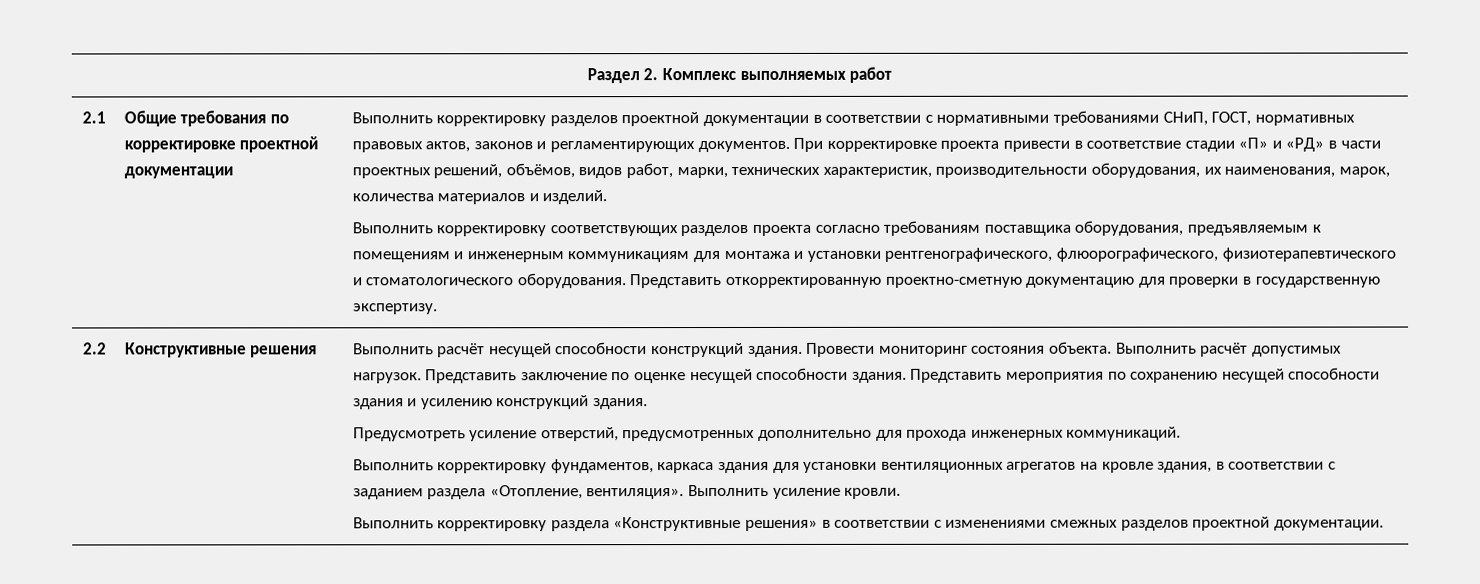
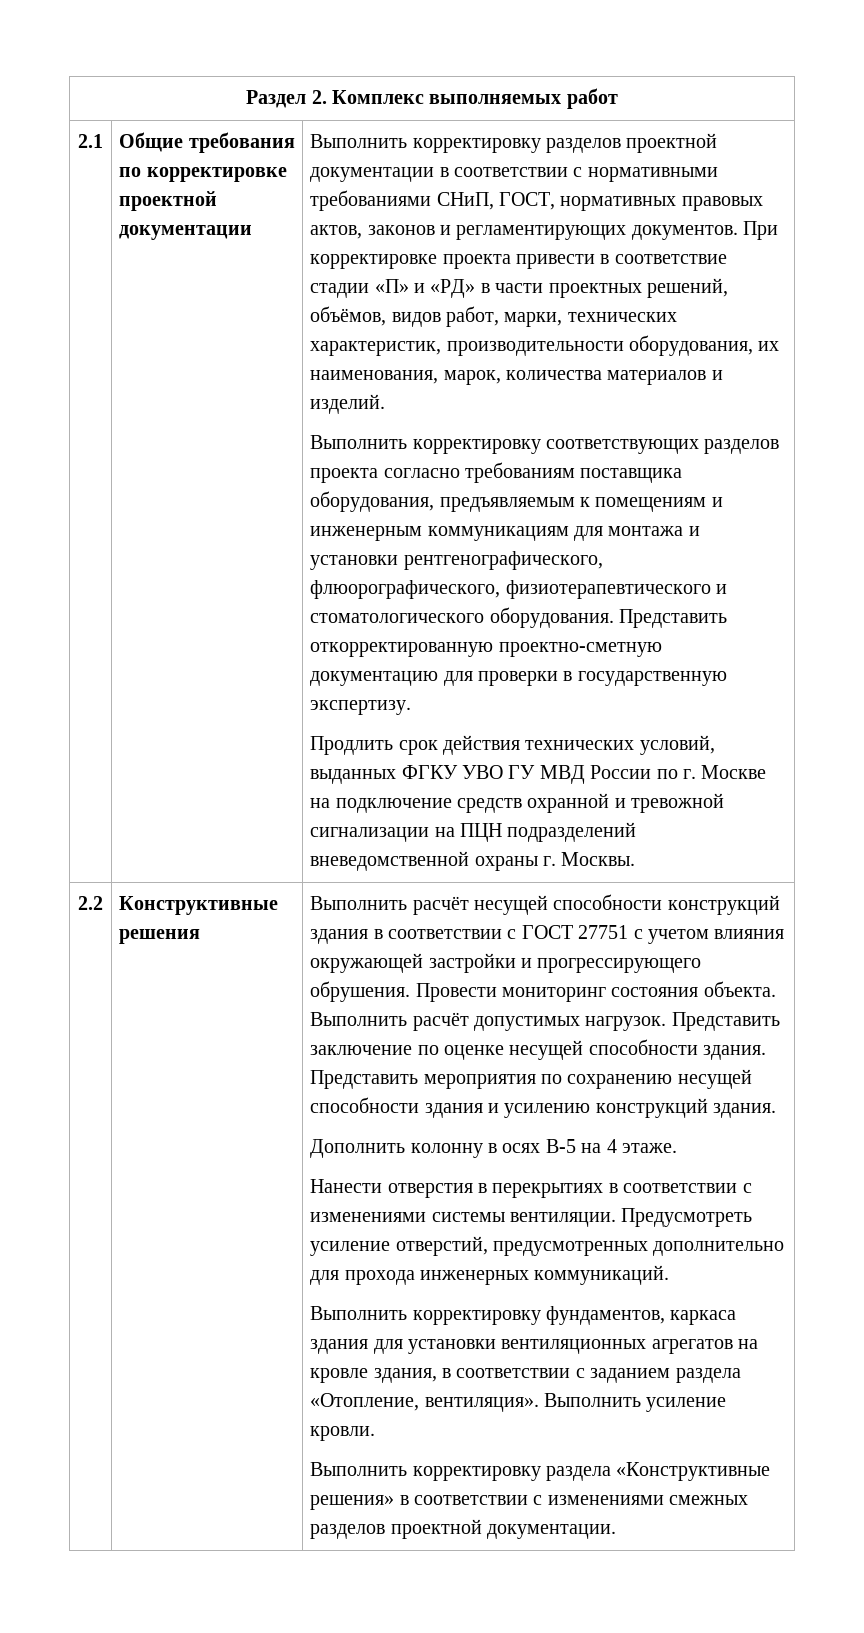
+ Продлить срок действия технических условий, выданных ФГКУ УВО ГУ МВД России по г. Москве на подключение средств охранной и тревожной сигнализации на ПЦН подразделений вневедомственной охраны г. Москвы.
- Выполнить расчёт несущей способности конструкций здания.
+ Выполнить расчёт несущей способности конструкций здания в соответствии с ГОСТ 27751 с учетом влияния окружающей застройки и прогрессирующего обрушения.
+ Дополнить колонну в осях В-5 на 4 этаже.
+ Нанести отверстия в перекрытиях в соответствии с изменениями системы вентиляции.

